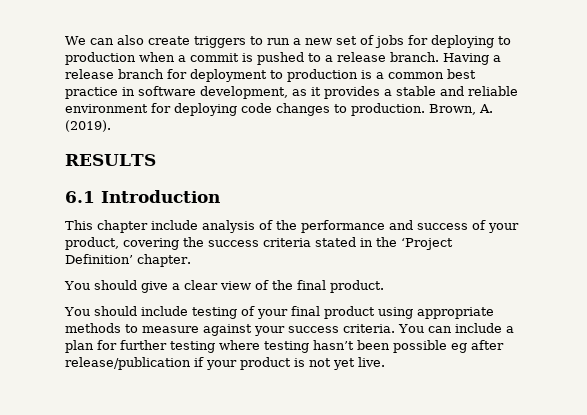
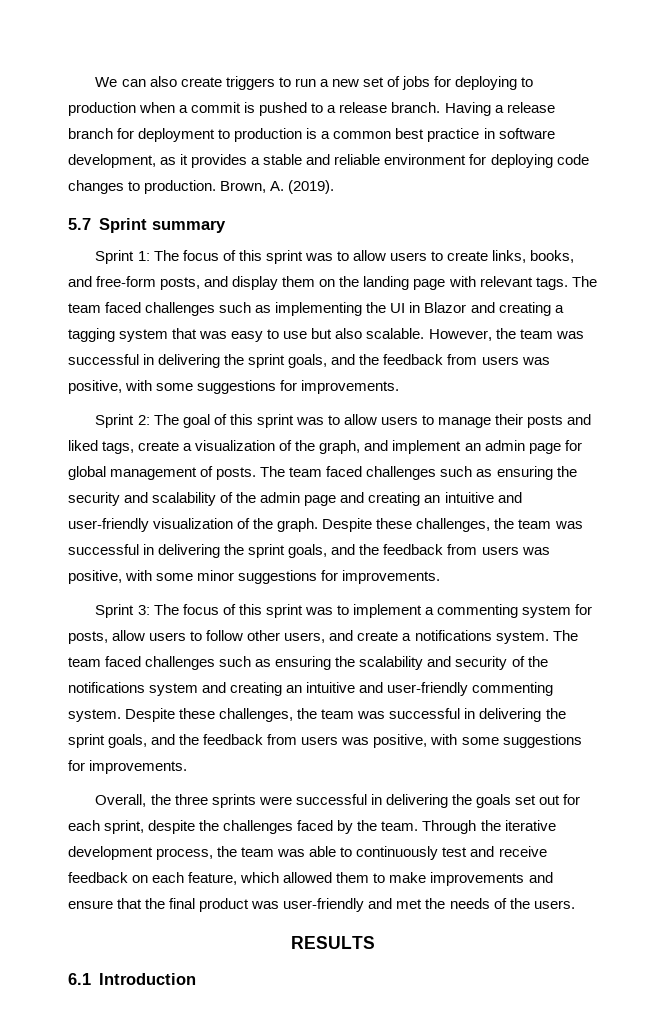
+ 5.7 Sprint summary
+ Sprint 1: The focus of this sprint was to allow users to create links, books, and free-form posts, and display them on the landing page with relevant tags. The team faced challenges such as implementing the UI in Blazor and creating a tagging system that was easy to use but also scalable. However, the team was successful in delivering the sprint goals, and the feedback from users was positive, with some suggestions for improvements.
+ Sprint 2: The goal of this sprint was to allow users to manage their posts and liked tags, create a visualization of the graph, and implement an admin page for global management of posts. The team faced challenges such as ensuring the security and scalability of the admin page and creating an intuitive and user-friendly visualization of the graph. Despite these challenges, the team was successful in delivering the sprint goals, and the feedback from users was positive, with some minor suggestions for improvements.
+ Sprint 3: The focus of this sprint was to implement a commenting system for posts, allow users to follow other users, and create a notifications system. The team faced challenges such as ensuring the scalability and security of the notifications system and creating an intuitive and user-friendly commenting system. Despite these challenges, the team was successful in delivering the sprint goals, and the feedback from users was positive, with some suggestions for improvements.
+ Overall, the three sprints were successful in delivering the goals set out for each sprint, despite the challenges faced by the team. Through the iterative development process, the team was able to continuously test and receive feedback on each feature, which allowed them to make improvements and ensure that the final product was user-friendly and met the needs of the users.
  RESULTS
  6.1 Introduction
- This chapter include analysis of the performance and success of your product, covering the success criteria stated in the ‘Project Definition’ chapter.
- You should give a clear view of the final product.
- You should include testing of your final product using appropriate methods to measure against your success criteria. You can include a plan for further testing where testing hasn’t been possible eg after release/publication if your product is not yet live.

